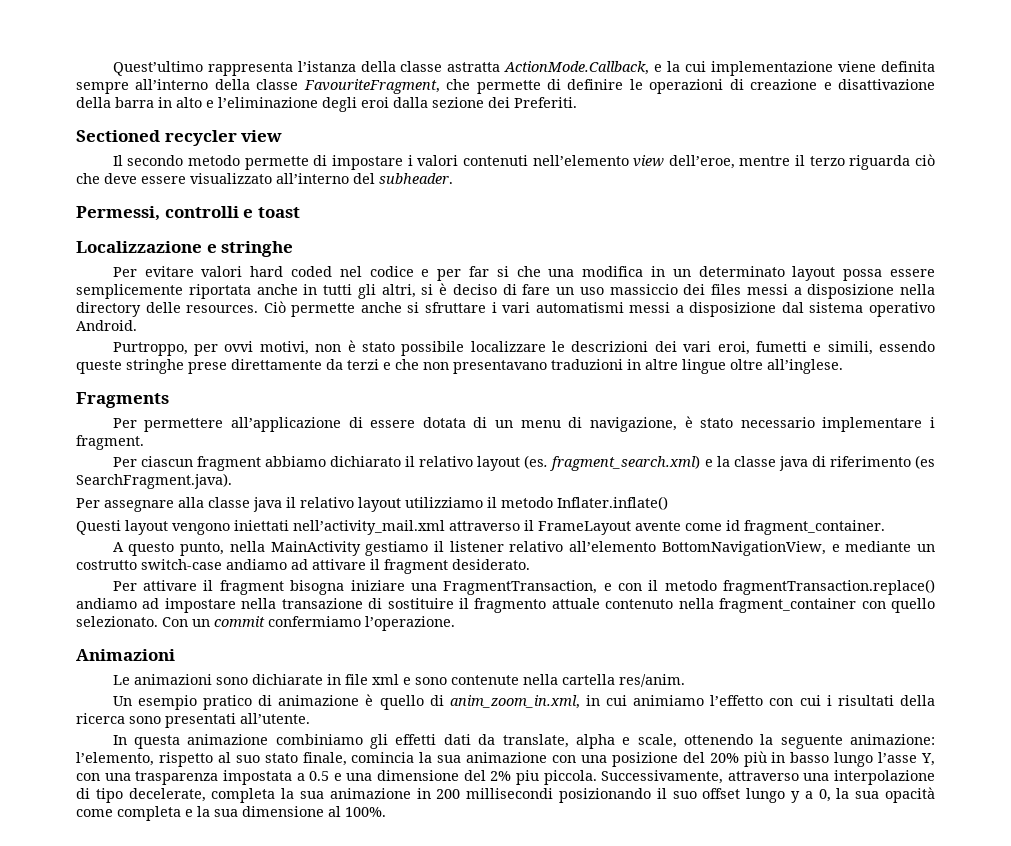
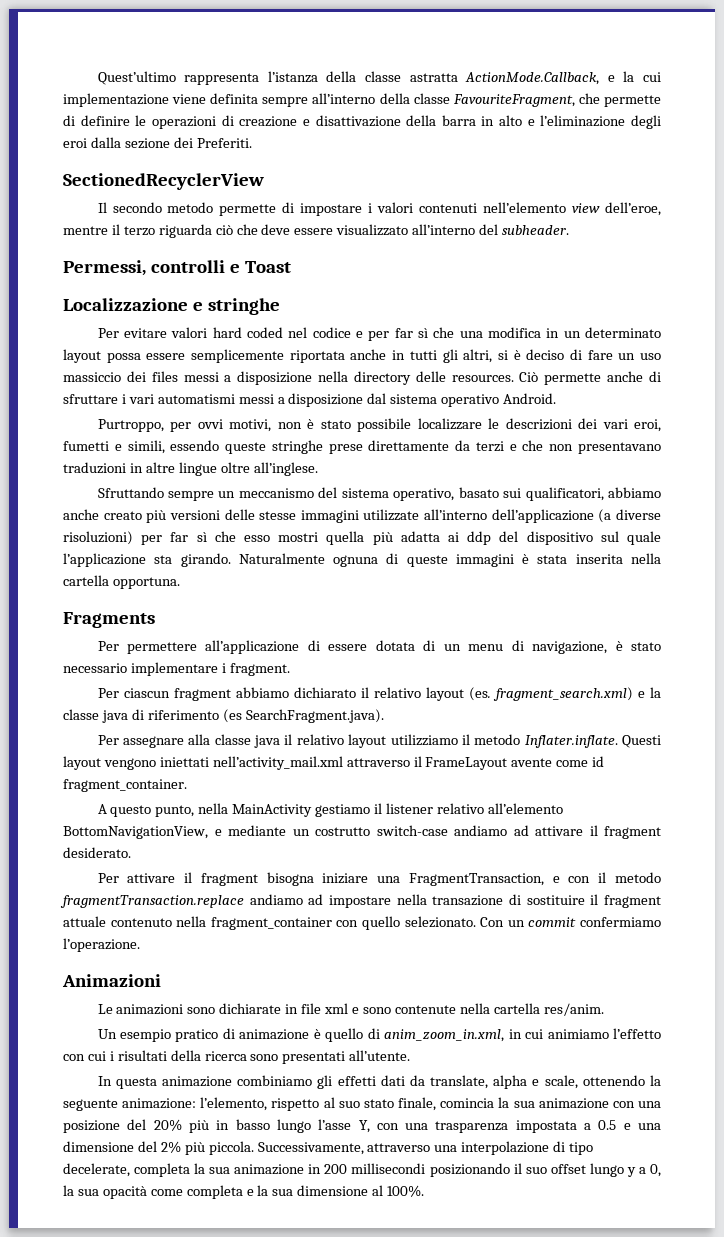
- Sectioned recycler view
+ SectionedRecyclerView
- Permessi, controlli e toast
+ Permessi, controlli e Toast
- Per evitare valori hard coded nel codice e per far si che una modifica in un determinato layout possa essere semplicemente riportata anche in tutti gli altri, si è deciso di fare un uso massiccio dei files messi a disposizione nella directory delle resources.
+ Per evitare valori hard coded nel codice e per far sì che una modifica in un determinato layout possa essere semplicemente riportata anche in tutti gli altri, si è deciso di fare un uso massiccio dei files messi a disposizione nella directory delle resources.
- Ciò permette anche si sfruttare i vari automatismi messi a disposizione dal sistema operativo Android.
+ Ciò permette anche di sfruttare i vari automatismi messi a disposizione dal sistema operativo Android.
+ Sfruttando sempre un meccanismo del sistema operativo, basato sui qualificatori, abbiamo anche creato più versioni delle stesse immagini utilizzate all’interno dell’applicazione (a diverse risoluzioni) per far sì che esso mostri quella più adatta ai ddp del dispositivo sul quale l’applicazione sta girando. Naturalmente ognuna di queste immagini è stata inserita nella cartella opportuna.
- Per assegnare alla classe java il relativo layout utilizziamo il metodo Inflater.inflate()
- Questi layout vengono iniettati nell’activity_mail.xml attraverso il FrameLayout avente come id fragment_container.
+ Per assegnare alla classe java il relativo layout utilizziamo il metodo Inflater.inflate. Questi layout vengono iniettati nell’activity_mail.xml attraverso il FrameLayout avente come id fragment_container.
- Per attivare il fragment bisogna iniziare una FragmentTransaction, e con il metodo fragmentTransaction.replace() andiamo ad impostare nella transazione di sostituire il fragmento attuale contenuto nella fragment_container con quello selezionato.
+ Per attivare il fragment bisogna iniziare una FragmentTransaction, e con il metodo fragmentTransaction.replace andiamo ad impostare nella transazione di sostituire il fragment attuale contenuto nella fragment_container con quello selezionato.
- In questa animazione combiniamo gli effetti dati da translate, alpha e scale, ottenendo la seguente animazione: l’elemento, rispetto al suo stato finale, comincia la sua animazione con una posizione del 20% più in basso lungo l’asse Y, con una trasparenza impostata a 0.5 e una dimensione del 2% piu piccola.
+ In questa animazione combiniamo gli effetti dati da translate, alpha e scale, ottenendo la seguente animazione: l’elemento, rispetto al suo stato finale, comincia la sua animazione con una posizione del 20% più in basso lungo l’asse Y, con una trasparenza impostata a 0.5 e una dimensione del 2% più piccola.

